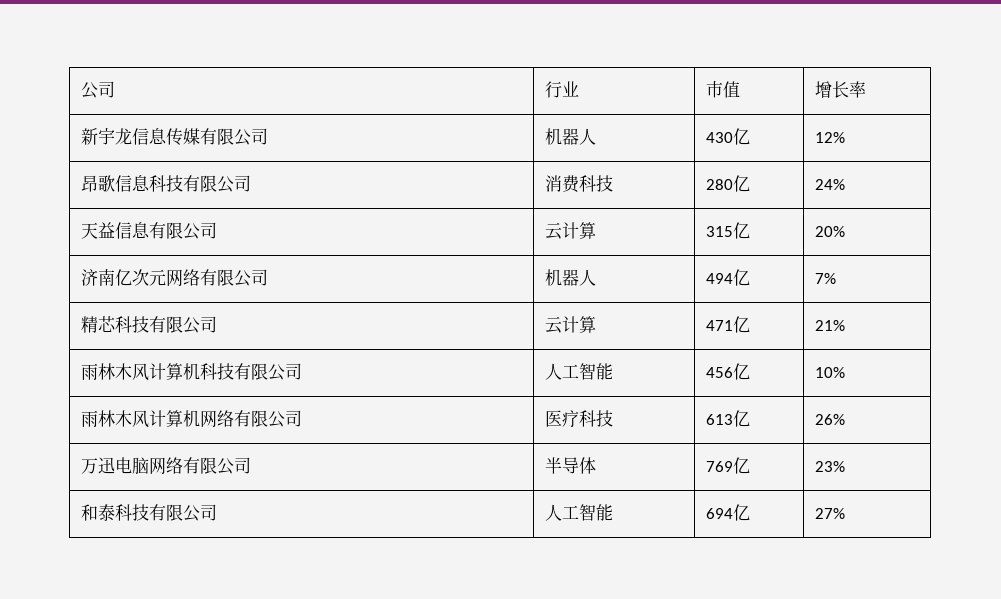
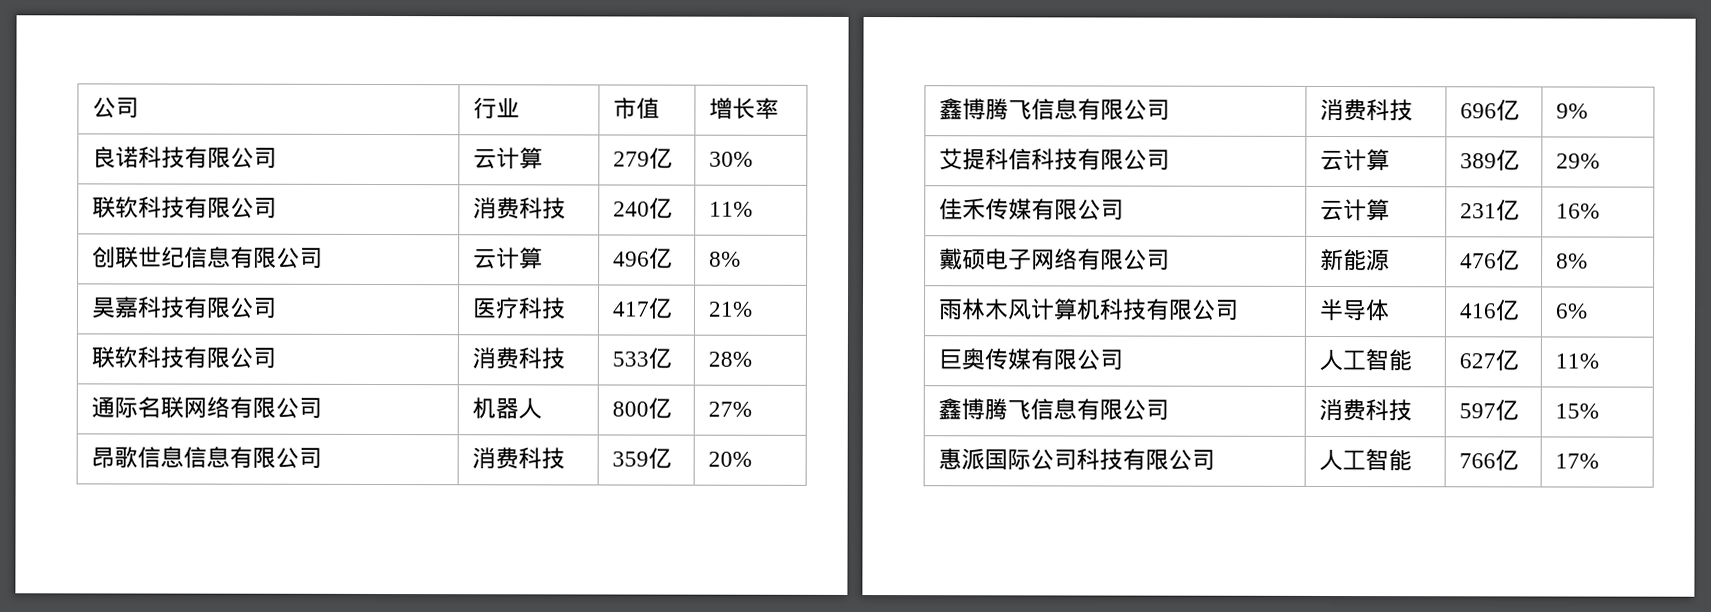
- 新宇龙信息传媒有限公司 | 机器人 | 430亿 | 12%
- 昂歌信息科技有限公司 | 消费科技 | 280亿 | 24%
- 天益信息有限公司 | 云计算 | 315亿 | 20%
- 济南亿次元网络有限公司 | 机器人 | 494亿 | 7%
- 精芯科技有限公司 | 云计算 | 471亿 | 21%
+ 良诺科技有限公司 | 云计算 | 279亿 | 30%
+ 联软科技有限公司 | 消费科技 | 240亿 | 11%
+ 创联世纪信息有限公司 | 云计算 | 496亿 | 8%
+ 昊嘉科技有限公司 | 医疗科技 | 417亿 | 21%
+ 联软科技有限公司 | 消费科技 | 533亿 | 28%
+ 通际名联网络有限公司 | 机器人 | 800亿 | 27%
+ 昂歌信息信息有限公司 | 消费科技 | 359亿 | 20%
+ 鑫博腾飞信息有限公司 | 消费科技 | 696亿 | 9%
+ 艾提科信科技有限公司 | 云计算 | 389亿 | 29%
+ 佳禾传媒有限公司 | 云计算 | 231亿 | 16%
+ 戴硕电子网络有限公司 | 新能源 | 476亿 | 8%
- 雨林木风计算机科技有限公司 | 人工智能 | 456亿 | 10%
- 雨林木风计算机网络有限公司 | 医疗科技 | 613亿 | 26%
- 万迅电脑网络有限公司 | 半导体 | 769亿 | 23%
- 和泰科技有限公司 | 人工智能 | 694亿 | 27%
+ 雨林木风计算机科技有限公司 | 半导体 | 416亿 | 6%
+ 巨奥传媒有限公司 | 人工智能 | 627亿 | 11%
+ 鑫博腾飞信息有限公司 | 消费科技 | 597亿 | 15%
+ 惠派国际公司科技有限公司 | 人工智能 | 766亿 | 17%

